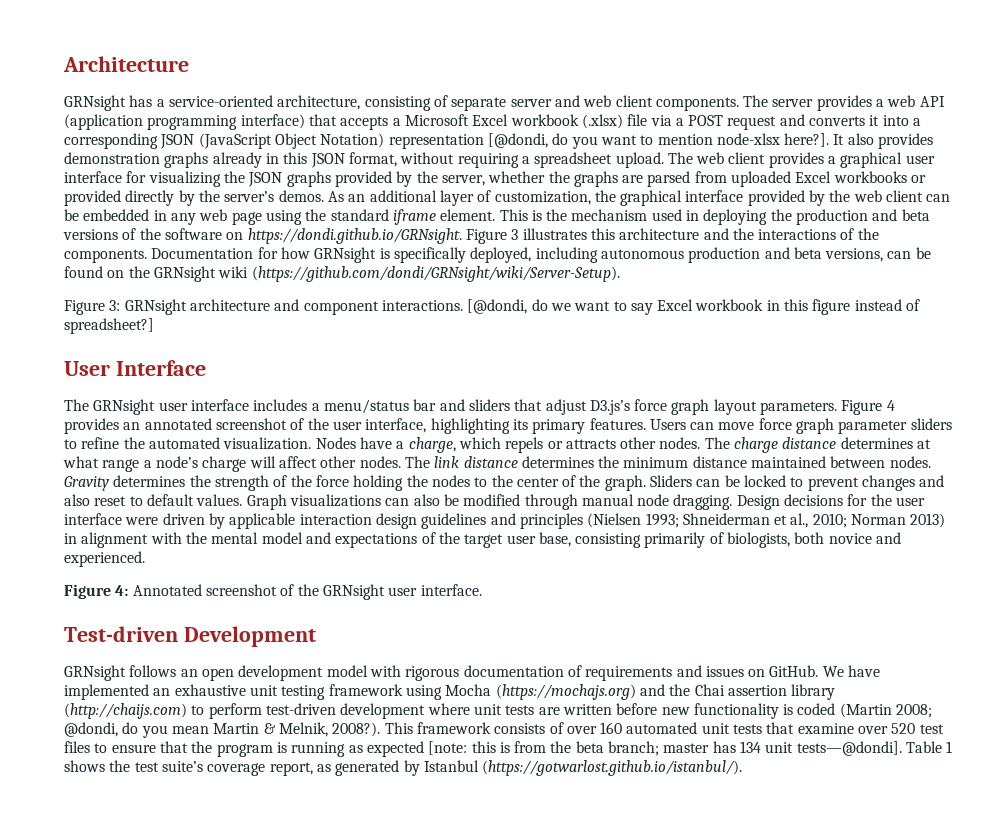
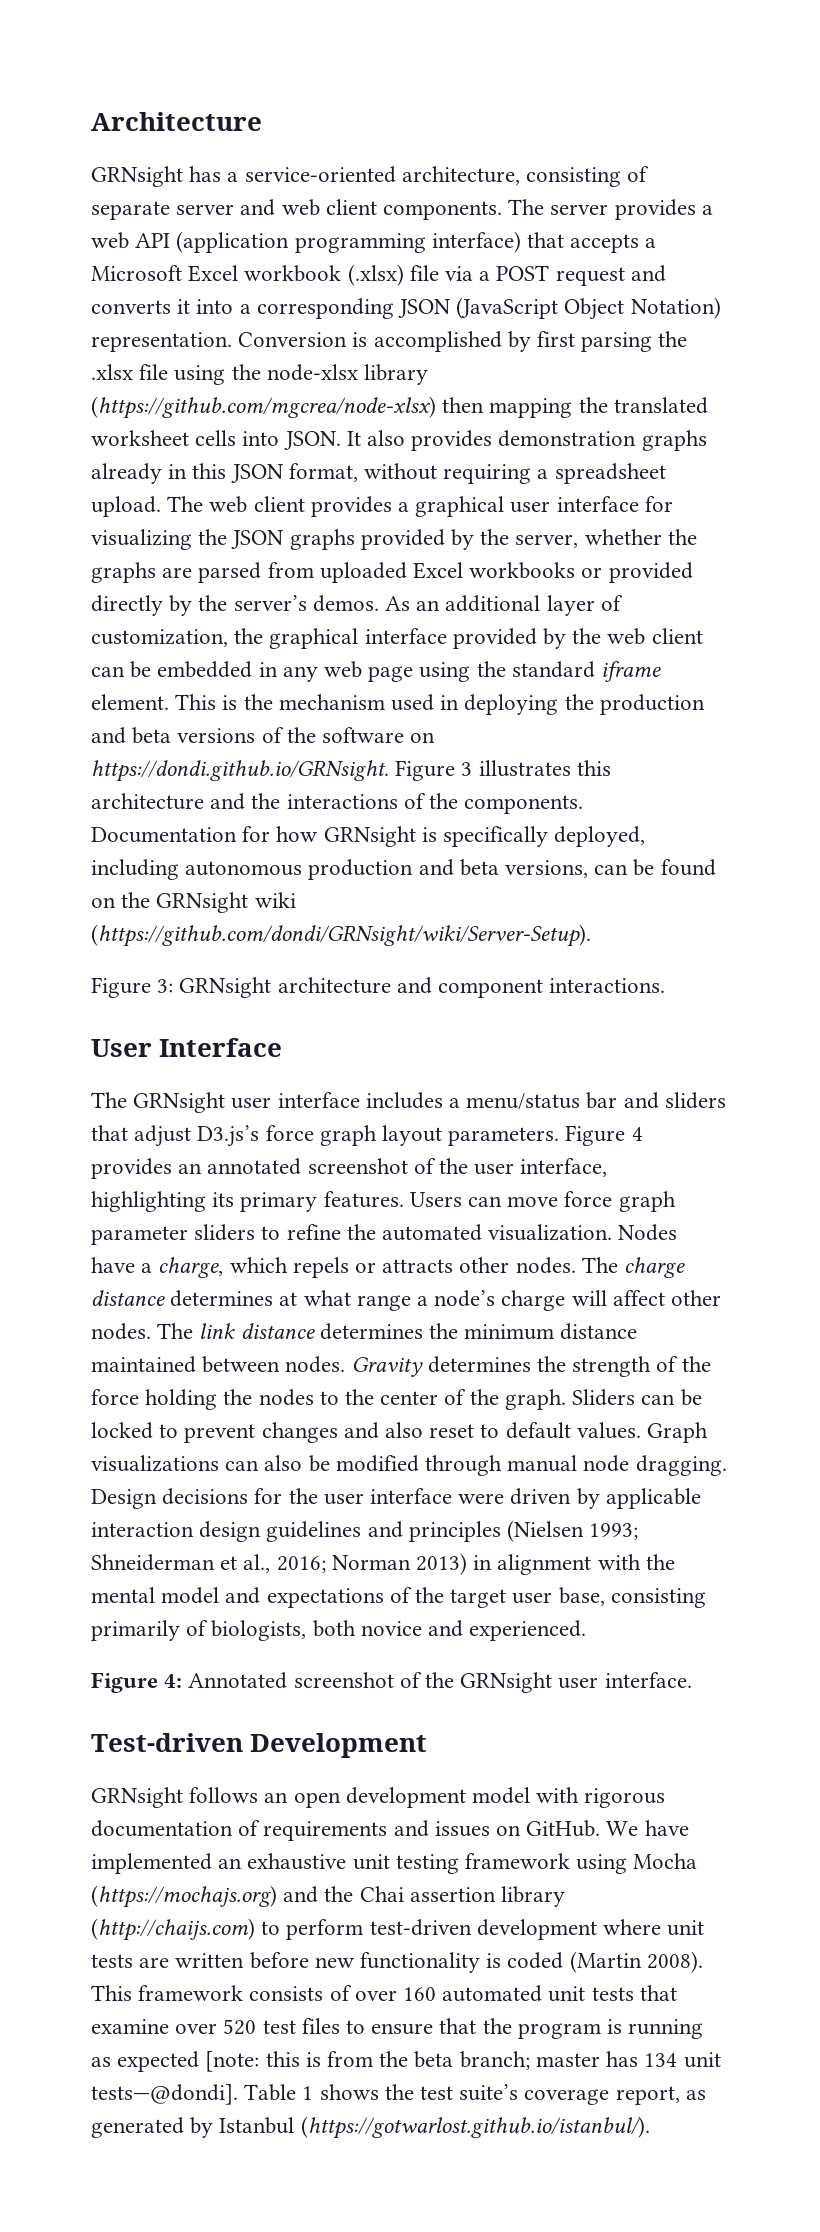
- The server provides a web API (application programming interface) that accepts a Microsoft Excel workbook (.xlsx) file via a POST request and converts it into a corresponding JSON (JavaScript Object Notation) representation [@dondi, do you want to mention node-xlsx here?].
+ The server provides a web API (application programming interface) that accepts a Microsoft Excel workbook (.xlsx) file via a POST request and converts it into a corresponding JSON (JavaScript Object Notation) representation. Conversion is accomplished by first parsing the .xlsx file using the node-xlsx library (https://github.com/mgcrea/node-xlsx) then mapping the translated worksheet cells into JSON.
- [@dondi, do we want to say Excel workbook in this figure instead of spreadsheet?]
- Design decisions for the user interface were driven by applicable interaction design guidelines and principles (Nielsen 1993; Shneiderman et al., 2010; Norman 2013) in alignment with the mental model and expectations of the target user base, consisting primarily of biologists, both novice and experienced.
+ Design decisions for the user interface were driven by applicable interaction design guidelines and principles (Nielsen 1993; Shneiderman et al., 2016; Norman 2013) in alignment with the mental model and expectations of the target user base, consisting primarily of biologists, both novice and experienced.
- We have implemented an exhaustive unit testing framework using Mocha (https://mochajs.org) and the Chai assertion library (http://chaijs.com) to perform test-driven development where unit tests are written before new functionality is coded (Martin 2008; @dondi, do you mean Martin & Melnik, 2008?).
+ We have implemented an exhaustive unit testing framework using Mocha (https://mochajs.org) and the Chai assertion library (http://chaijs.com) to perform test-driven development where unit tests are written before new functionality is coded (Martin 2008).

